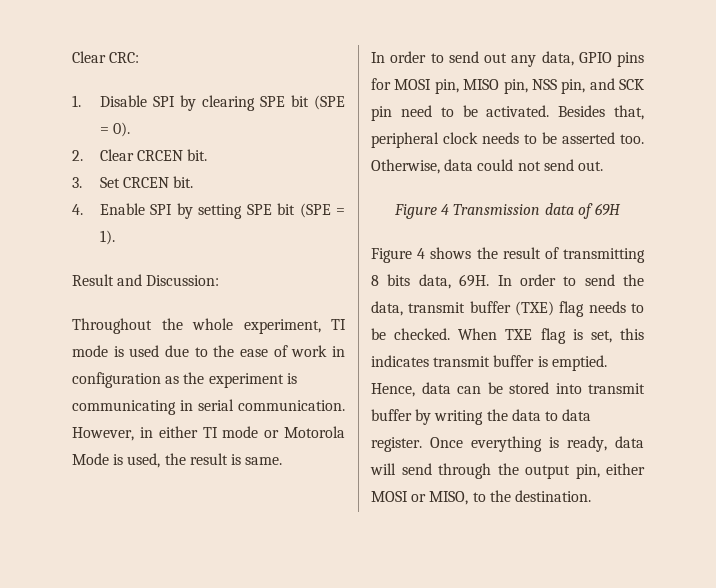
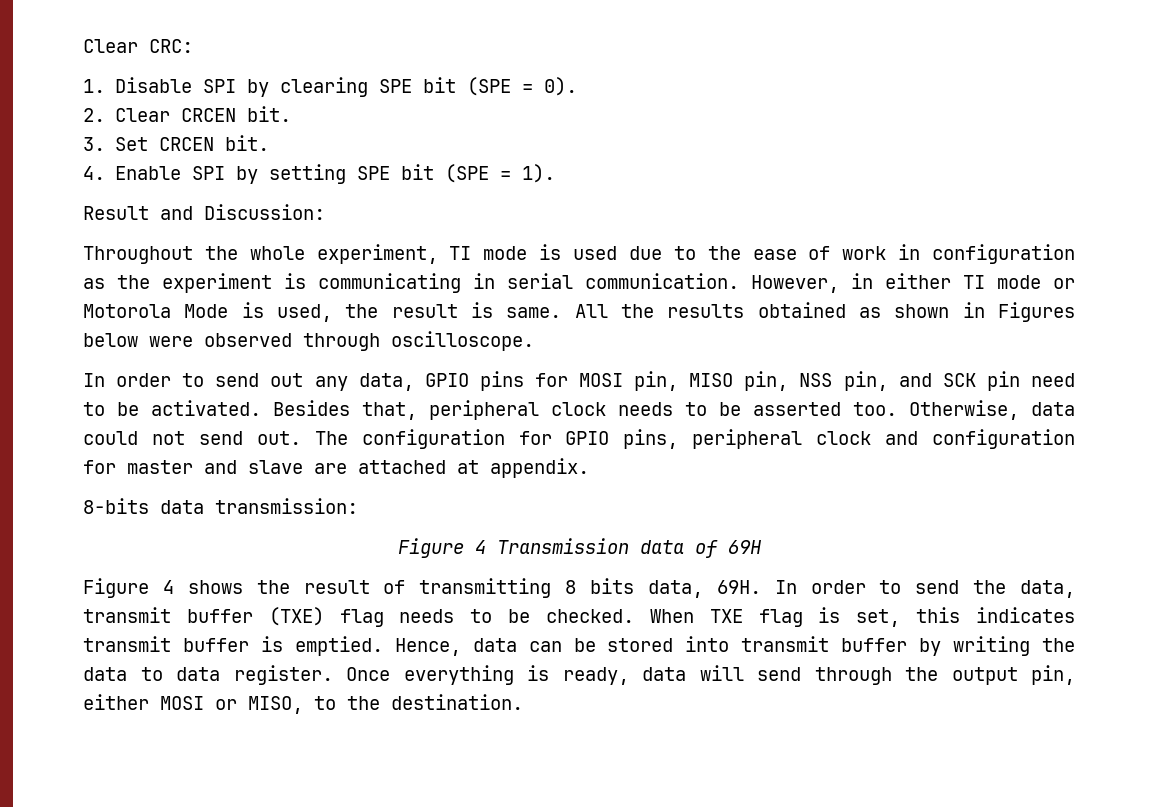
+ All the results obtained as shown in Figures below were observed through oscilloscope.
+ The configuration for GPIO pins, peripheral clock and configuration for master and slave are attached at appendix.
+ 8-bits data transmission:

